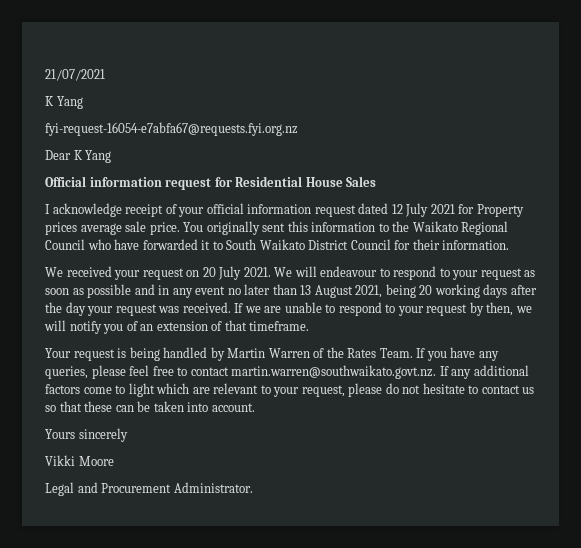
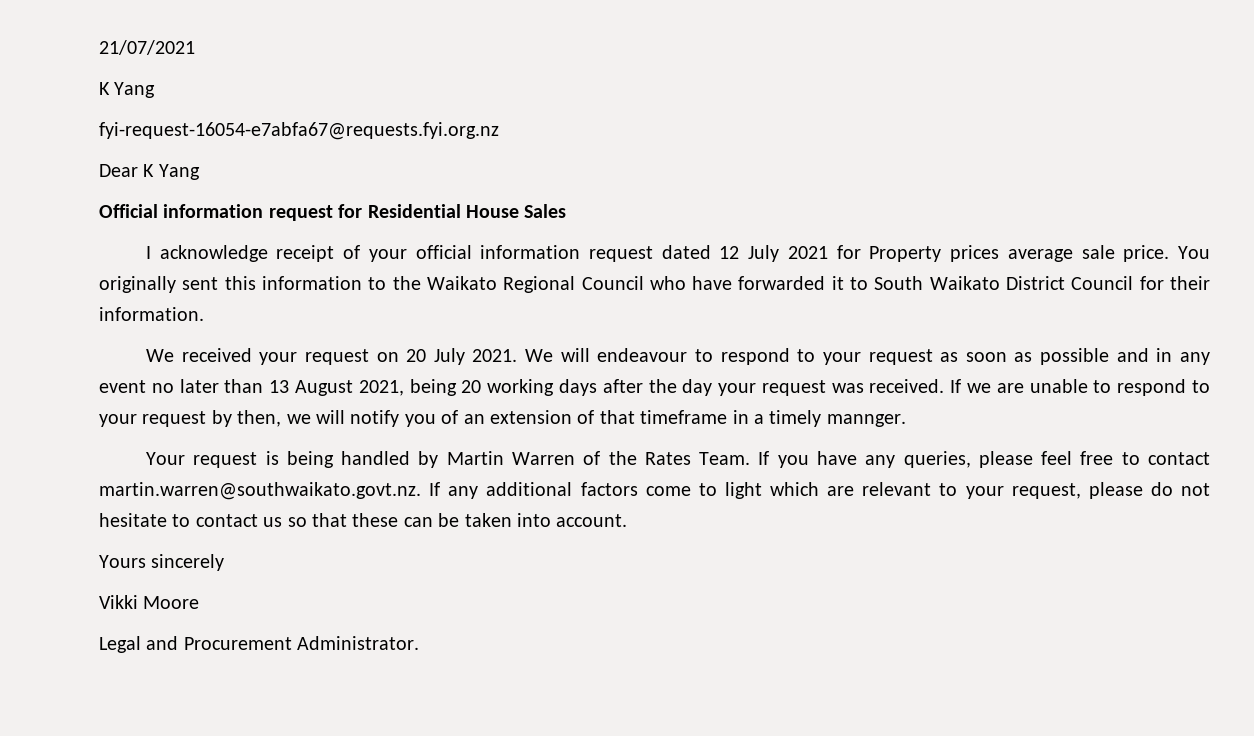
- If we are unable to respond to your request by then, we will notify you of an extension of that timeframe.
+ If we are unable to respond to your request by then, we will notify you of an extension of that timeframe in a timely mannger.

